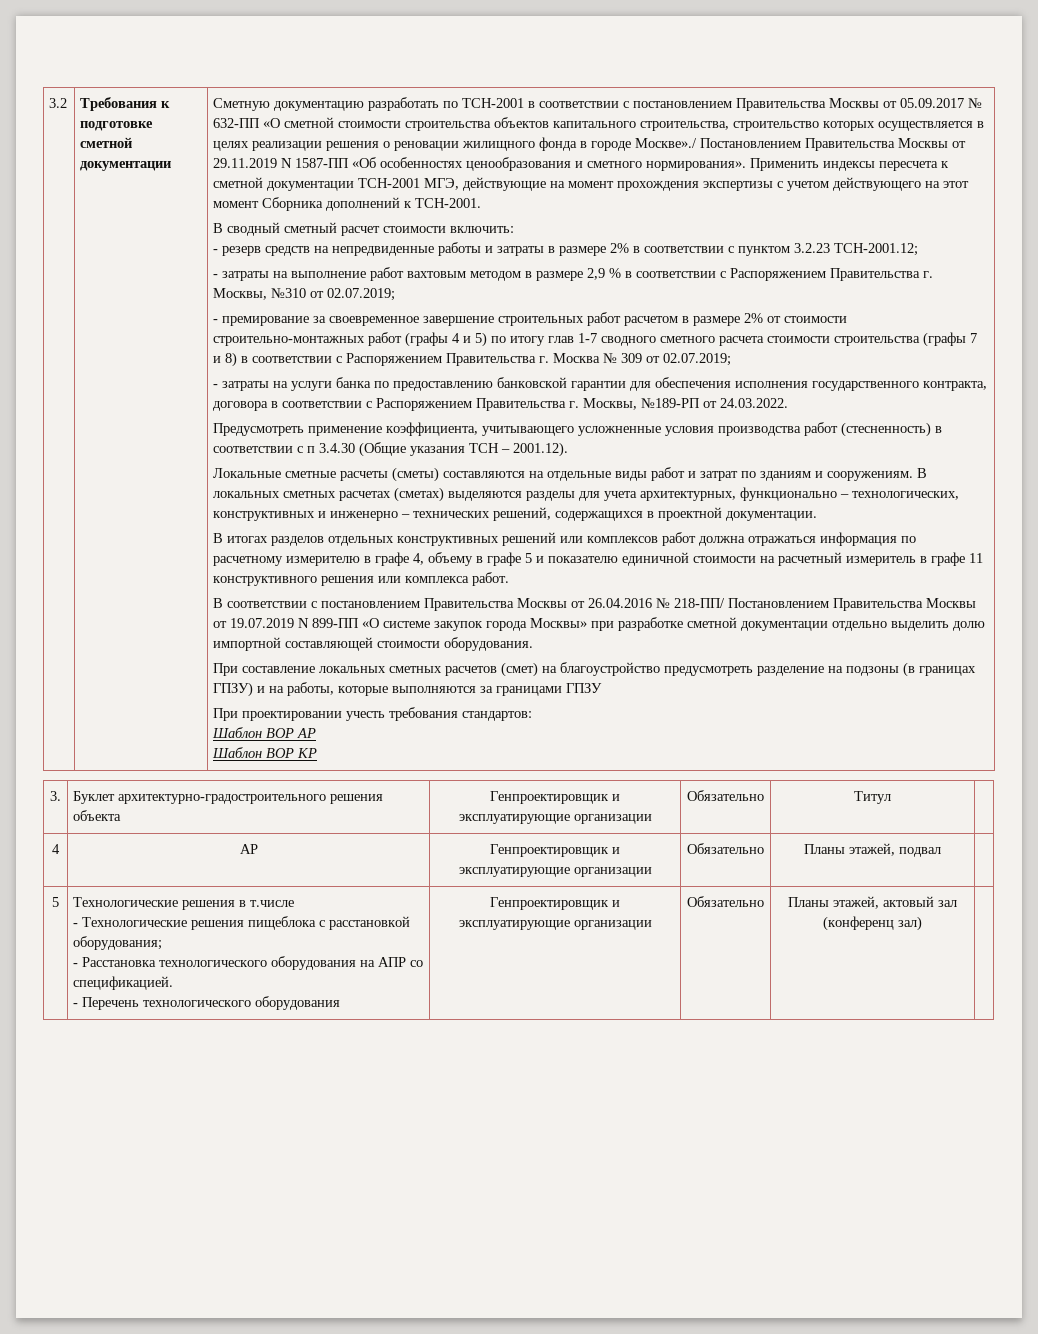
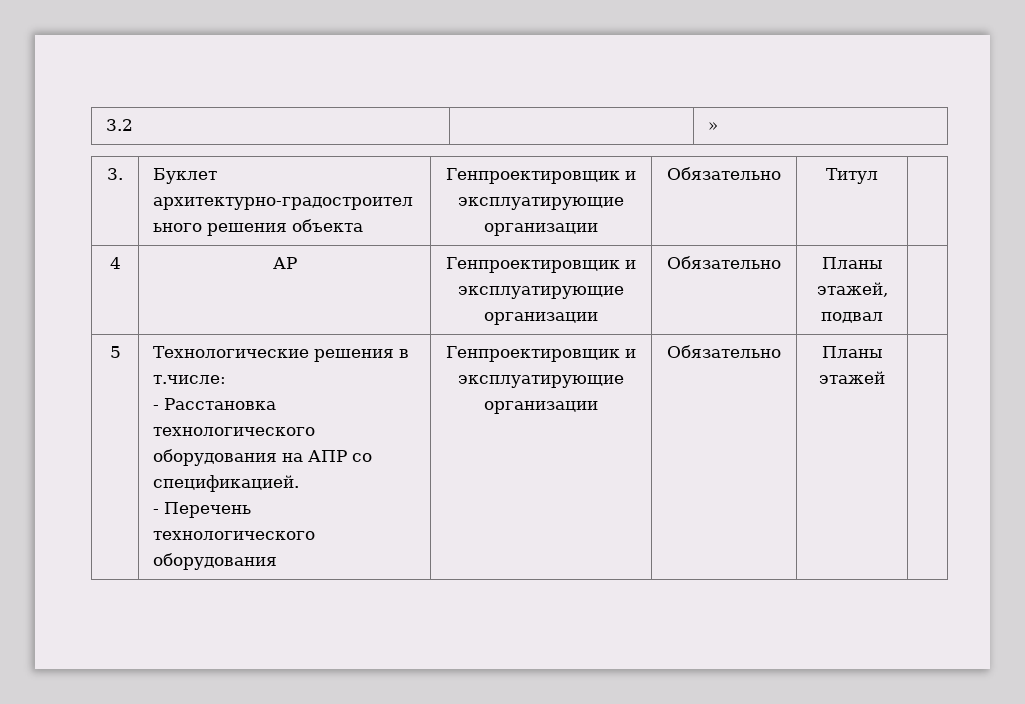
- Требования к подготовке сметной документации | Сметную документацию разработать по ТСН-2001 в соответствии с постановлением Правительства Москвы от 05.09.2017 № 632-ПП «О сметной стоимости строительства объектов капитального строительства, строительство которых осуществляется в целях реализации решения о реновации жилищного фонда в городе Москве»./ Постановлением Правительства Москвы от 29.11.2019 N 1587-ПП «Об особенностях ценообразования и сметного нормирования». Применить индексы пересчета к сметной документации ТСН-2001 МГЭ, действующие на момент прохождения экспертизы с учетом действующего на этот момент Сборника дополнений к ТСН-2001.
- В сводный сметный расчет стоимости включить:
- - резерв средств на непредвиденные работы и затраты в размере 2% в соответствии с пунктом 3.2.23 ТСН-2001.12;
- - затраты на выполнение работ вахтовым методом в размере 2,9 % в соответствии с Распоряжением Правительства г. Москвы, №310 от 02.07.2019;
- - премирование за своевременное завершение строительных работ расчетом в размере 2% от стоимости строительно-монтажных работ (графы 4 и 5) по итогу глав 1-7 сводного сметного расчета стоимости строительства (графы 7 и 8) в соответствии с Распоряжением Правительства г. Москва № 309 от 02.07.2019;
- - затраты на услуги банка по предоставлению банковской гарантии для обеспечения исполнения государственного контракта, договора в соответствии с Распоряжением Правительства г. Москвы, №189-РП от 24.03.2022.
- Предусмотреть применение коэффициента, учитывающего усложненные условия производства работ (стесненность) в соответствии с п 3.4.30 (Общие указания ТСН – 2001.12).
- Локальные сметные расчеты (сметы) составляются на отдельные виды работ и затрат по зданиям и сооружениям. В локальных сметных расчетах (сметах) выделяются разделы для учета архитектурных, функционально – технологических, конструктивных и инженерно – технических решений, содержащихся в проектной документации.
- В итогах разделов отдельных конструктивных решений или комплексов работ должна отражаться информация по расчетному измерителю в графе 4, объему в графе 5 и показателю единичной стоимости на расчетный измеритель в графе 11 конструктивного решения или комплекса работ.
- В соответствии с постановлением Правительства Москвы от 26.04.2016 № 218-ПП/ Постановлением Правительства Москвы от 19.07.2019 N 899-ПП «О системе закупок города Москвы» при разработке сметной документации отдельно выделить долю импортной составляющей стоимости оборудования.
- При составление локальных сметных расчетов (смет) на благоустройство предусмотреть разделение на подзоны (в границах ГПЗУ) и на работы, которые выполняются за границами ГПЗУ
- При проектировании учесть требования стандартов:
- Шаблон ВОР АР
- Шаблон ВОР КР
+ »
- 5 | Технологические решения в т.числе
- - Технологические решения пищеблока с расстановкой оборудования;
+ 5 | Технологические решения в т.числе:
  - Расстановка технологического оборудования на АПР со спецификацией.
- - Перечень технологического оборудования | Генпроектировщик и эксплуатирующие организации | Обязательно | Планы этажей, актовый зал (конференц зал) |
+ - Перечень технологического оборудования | Генпроектировщик и эксплуатирующие организации | Обязательно | Планы этажей |

